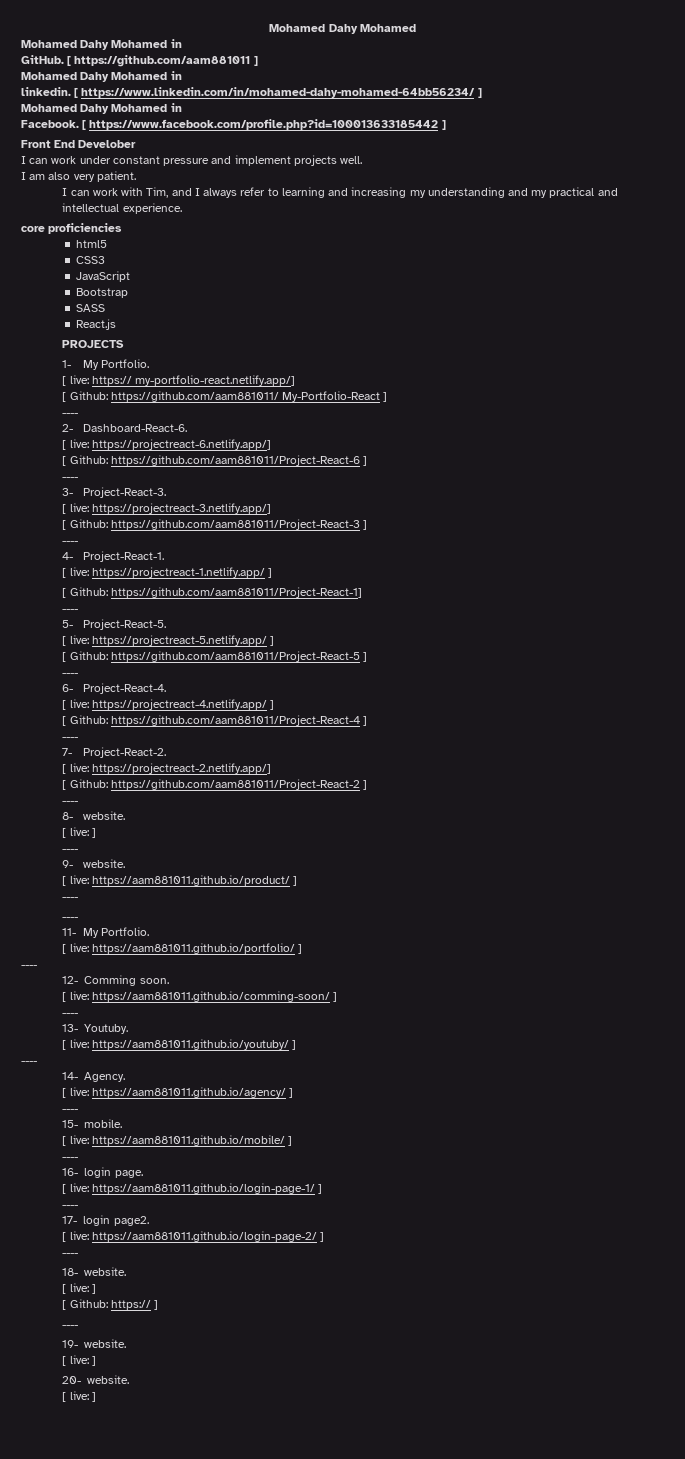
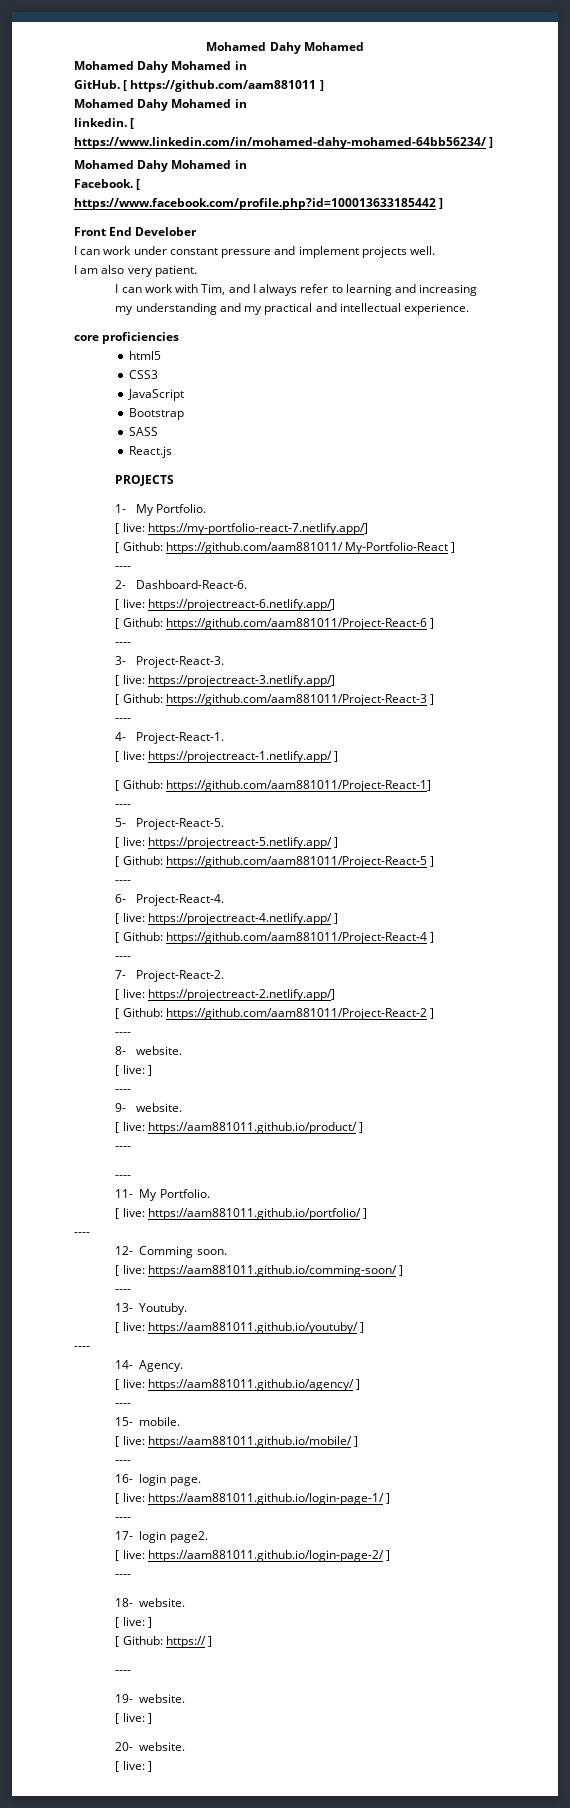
- [ live: https:// my-portfolio-react.netlify.app/]
+ [ live: https://my-portfolio-react-7.netlify.app/]

